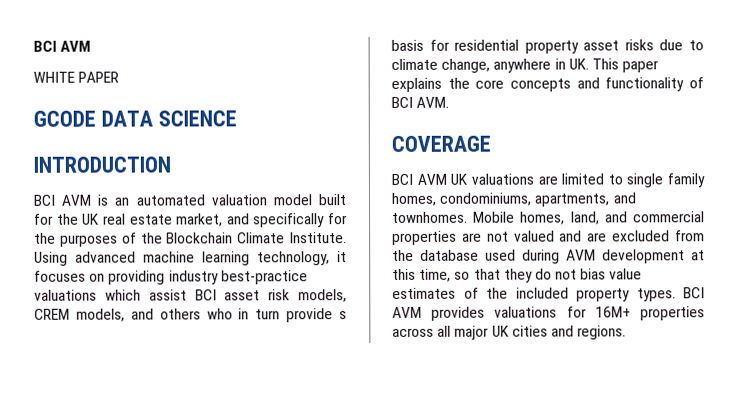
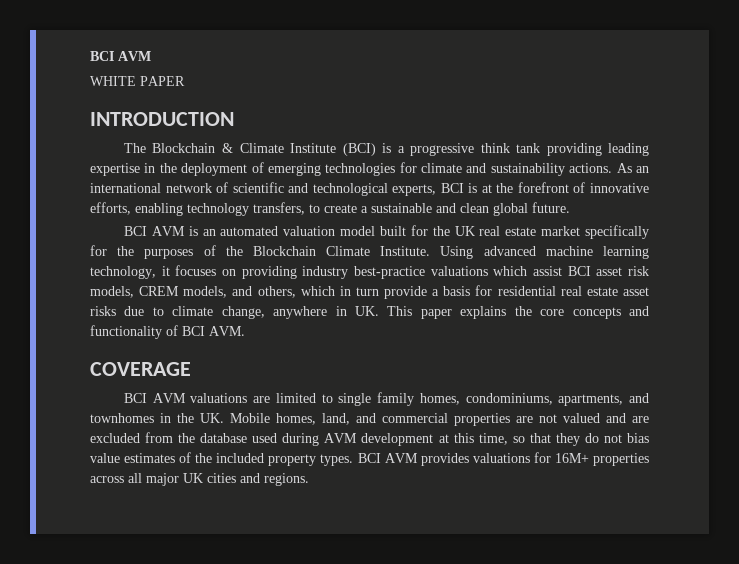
- GCODE DATA SCIENCE
  INTRODUCTION
+ The Blockchain & Climate Institute (BCI) is a progressive think tank providing leading expertise in the deployment of emerging technologies for climate and sustainability actions. As an international network of scientific and technological experts, BCI is at the forefront of innovative efforts, enabling technology transfers, to create a sustainable and clean global future.
- BCI AVM is an automated valuation model built for the UK real estate market, and specifically for the purposes of the Blockchain Climate Institute.
+ BCI AVM is an automated valuation model built for the UK real estate market specifically for the purposes of the Blockchain Climate Institute.
- Using advanced machine learning technology, it focuses on providing industry best-practice valuations which assist BCI asset risk models, CREM models, and others who in turn provide s basis for residential property asset risks due to climate change, anywhere in UK. This paper explains the core concepts and functionality of BCI AVM.
+ Using advanced machine learning technology, it focuses on providing industry best-practice valuations which assist BCI asset risk models, CREM models, and others, which in turn provide a basis for residential real estate asset risks due to climate change, anywhere in UK. This paper explains the core concepts and functionality of BCI AVM.
- BCI AVM UK valuations are limited to single family homes, condominiums, apartments, and townhomes. Mobile homes, land, and commercial properties are not valued and are excluded from the database used during AVM development at this time, so that they do not bias value estimates of the included property types.
+ BCI AVM valuations are limited to single family homes, condominiums, apartments, and townhomes in the UK. Mobile homes, land, and commercial properties are not valued and are excluded from the database used during AVM development at this time, so that they do not bias value estimates of the included property types.

